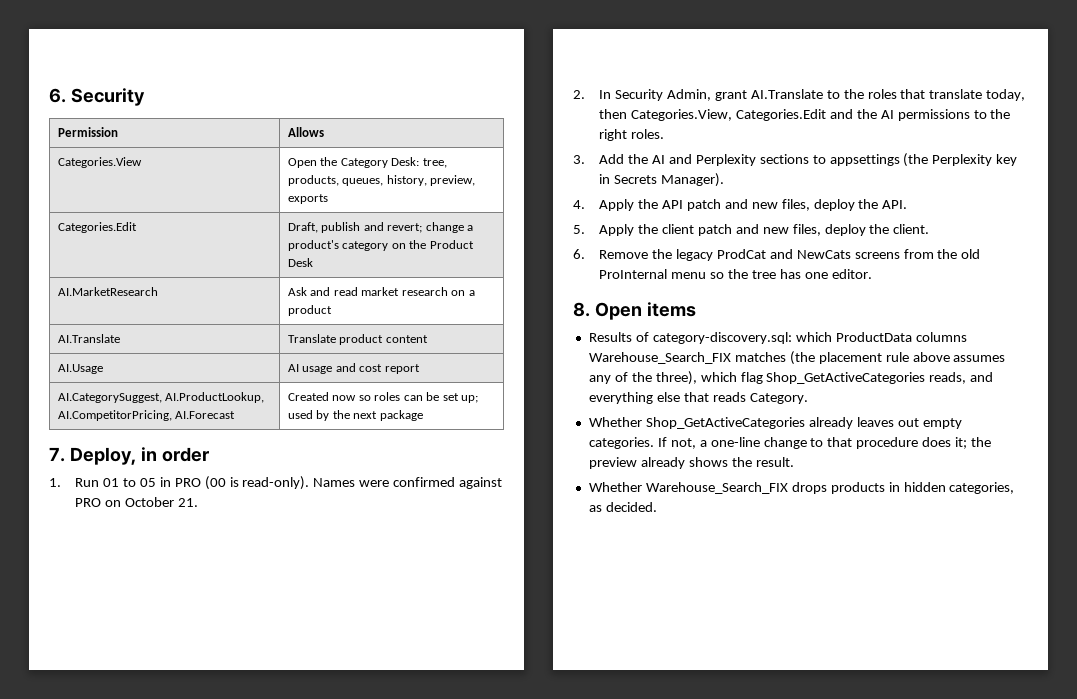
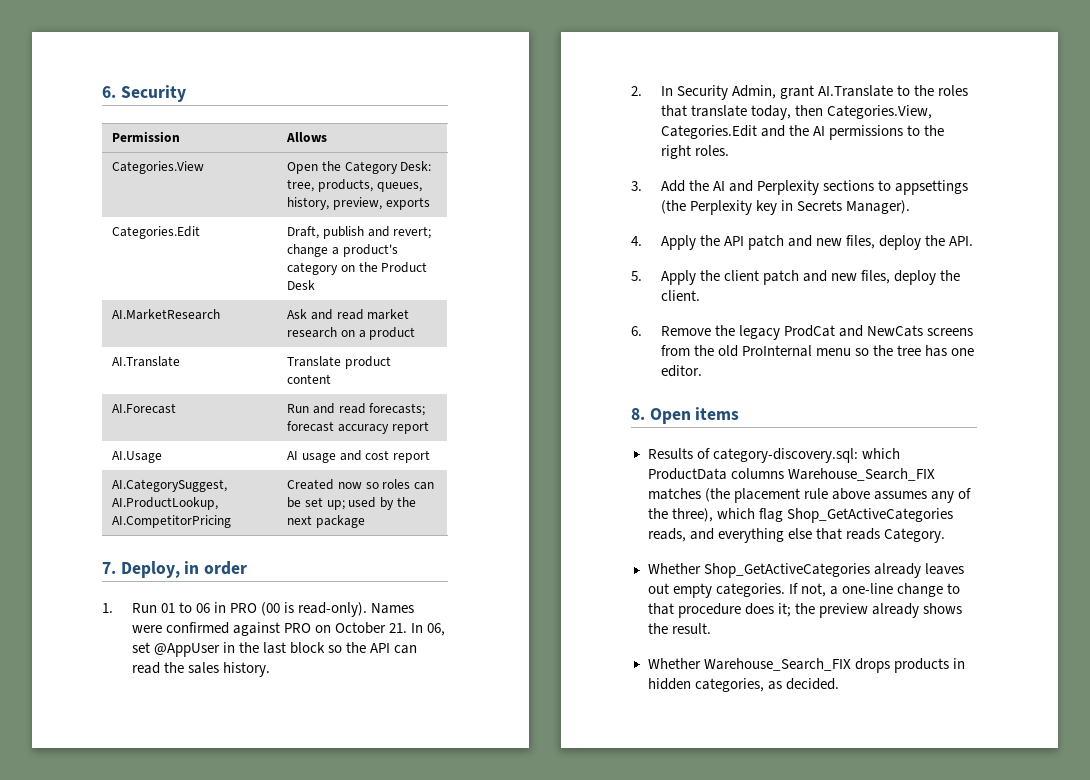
+ AI.Forecast | Run and read forecasts; forecast accuracy report
- AI.CategorySuggest, AI.ProductLookup, AI.CompetitorPricing, AI.Forecast | Created now so roles can be set up; used by the next package
+ AI.CategorySuggest, AI.ProductLookup, AI.CompetitorPricing | Created now so roles can be set up; used by the next package
- 1. Run 01 to 05 in PRO (00 is read-only).
+ 1. Run 01 to 06 in PRO (00 is read-only).
- Names were confirmed against PRO on October 21.
+ Names were confirmed against PRO on October 21. In 06, set @AppUser in the last block so the API can read the sales history.

